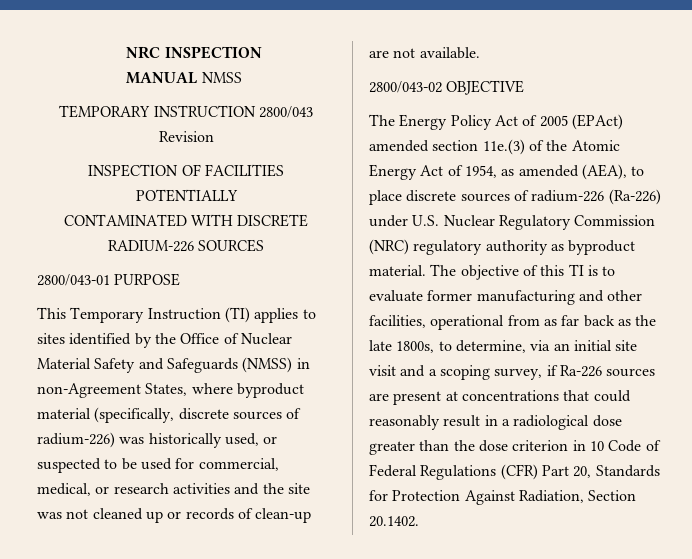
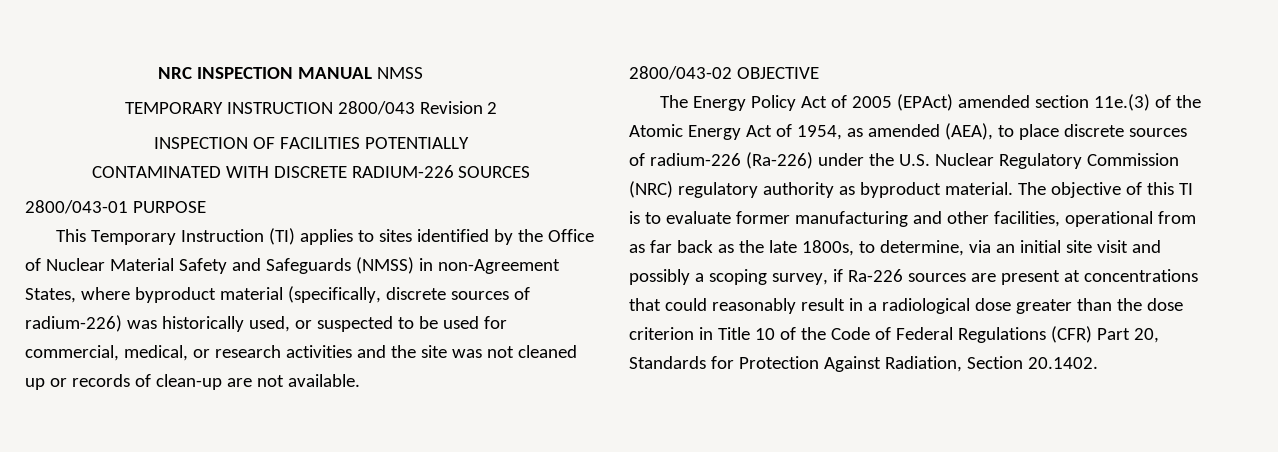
- TEMPORARY INSTRUCTION 2800/043 Revision
+ TEMPORARY INSTRUCTION 2800/043 Revision 2
- The Energy Policy Act of 2005 (EPAct) amended section 11e.(3) of the Atomic Energy Act of 1954, as amended (AEA), to place discrete sources of radium-226 (Ra-226) under U.S. Nuclear Regulatory Commission (NRC) regulatory authority as byproduct material.
+ The Energy Policy Act of 2005 (EPAct) amended section 11e.(3) of the Atomic Energy Act of 1954, as amended (AEA), to place discrete sources of radium-226 (Ra-226) under the U.S. Nuclear Regulatory Commission (NRC) regulatory authority as byproduct material.
- The objective of this TI is to evaluate former manufacturing and other facilities, operational from as far back as the late 1800s, to determine, via an initial site visit and a scoping survey, if Ra-226 sources are present at concentrations that could reasonably result in a radiological dose greater than the dose criterion in 10 Code of Federal Regulations (CFR) Part 20, Standards for Protection Against Radiation, Section 20.1402.
+ The objective of this TI is to evaluate former manufacturing and other facilities, operational from as far back as the late 1800s, to determine, via an initial site visit and possibly a scoping survey, if Ra-226 sources are present at concentrations that could reasonably result in a radiological dose greater than the dose criterion in Title 10 of the Code of Federal Regulations (CFR) Part 20, Standards for Protection Against Radiation, Section 20.1402.

